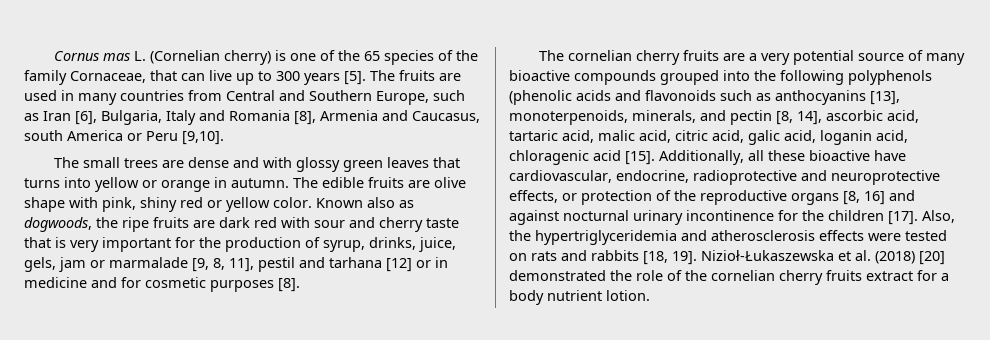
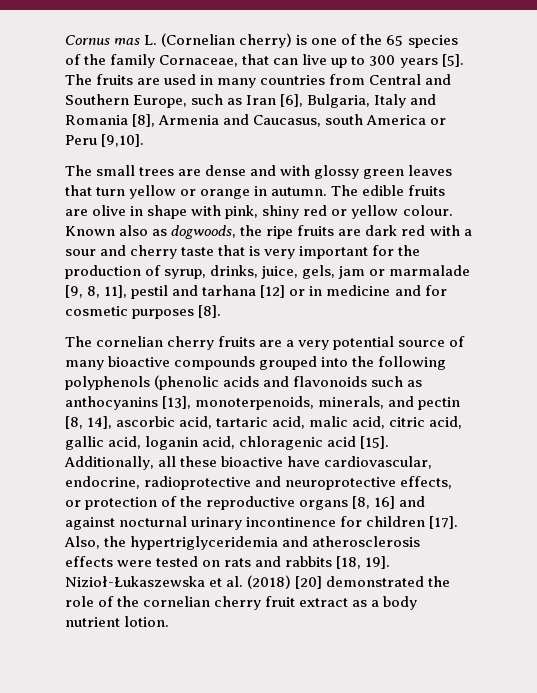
- The small trees are dense and with glossy green leaves that turns into yellow or orange in autumn.
+ The small trees are dense and with glossy green leaves that turn yellow or orange in autumn.
- The edible fruits are olive shape with pink, shiny red or yellow color.
+ The edible fruits are olive in shape with pink, shiny red or yellow colour.
- Known also as dogwoods, the ripe fruits are dark red with sour and cherry taste that is very important for the production of syrup, drinks, juice, gels, jam or marmalade [9, 8, 11], pestil and tarhana [12] or in medicine and for cosmetic purposes [8].
+ Known also as dogwoods, the ripe fruits are dark red with a sour and cherry taste that is very important for the production of syrup, drinks, juice, gels, jam or marmalade [9, 8, 11], pestil and tarhana [12] or in medicine and for cosmetic purposes [8].
- The cornelian cherry fruits are a very potential source of many bioactive compounds grouped into the following polyphenols (phenolic acids and flavonoids such as anthocyanins [13], monoterpenoids, minerals, and pectin [8, 14], ascorbic acid, tartaric acid, malic acid, citric acid, galic acid, loganin acid, chloragenic acid [15].
+ The cornelian cherry fruits are a very potential source of many bioactive compounds grouped into the following polyphenols (phenolic acids and flavonoids such as anthocyanins [13], monoterpenoids, minerals, and pectin [8, 14], ascorbic acid, tartaric acid, malic acid, citric acid, gallic acid, loganin acid, chloragenic acid [15].
- Additionally, all these bioactive have cardiovascular, endocrine, radioprotective and neuroprotective effects, or protection of the reproductive organs [8, 16] and against nocturnal urinary incontinence for the children [17].
+ Additionally, all these bioactive have cardiovascular, endocrine, radioprotective and neuroprotective effects, or protection of the reproductive organs [8, 16] and against nocturnal urinary incontinence for children [17].
- Nizioł-Łukaszewska et al. (2018) [20] demonstrated the role of the cornelian cherry fruits extract for a body nutrient lotion.
+ Nizioł-Łukaszewska et al. (2018) [20] demonstrated the role of the cornelian cherry fruit extract as a body nutrient lotion.

